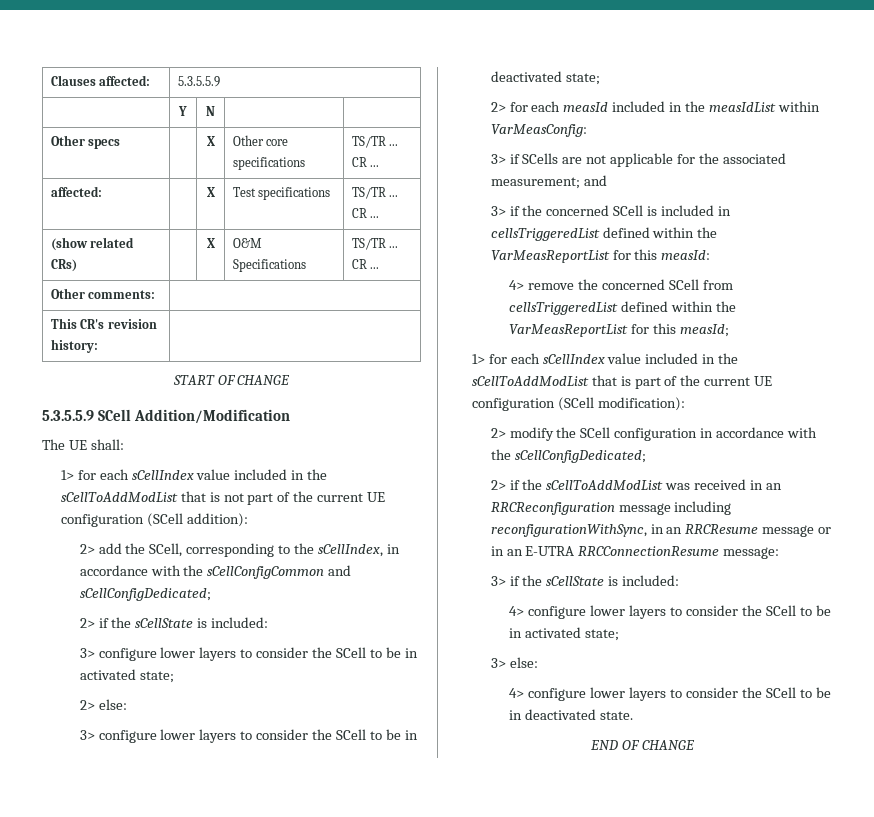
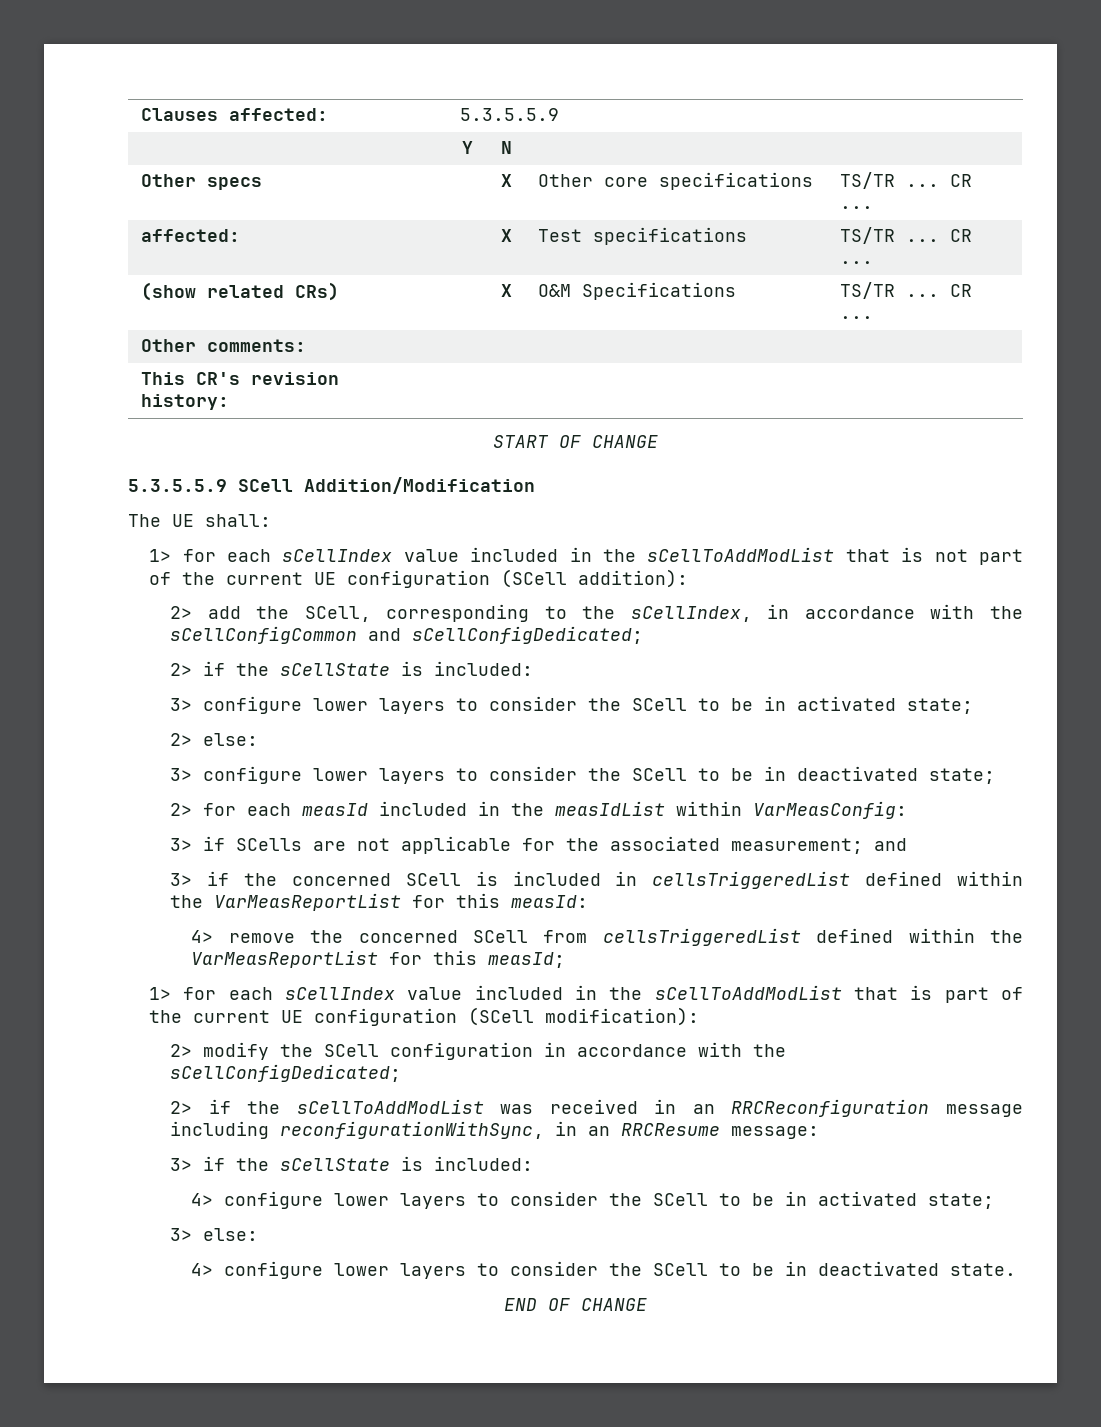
- 2> if the sCellToAddModList was received in an RRCReconfiguration message including reconfigurationWithSync, in an RRCResume message or in an E-UTRA RRCConnectionResume message:
+ 2> if the sCellToAddModList was received in an RRCReconfiguration message including reconfigurationWithSync, in an RRCResume message:

